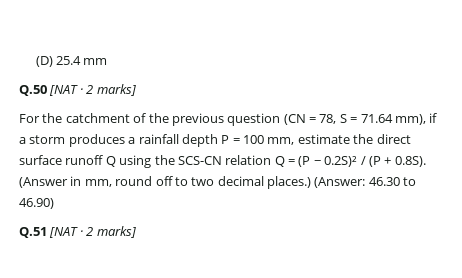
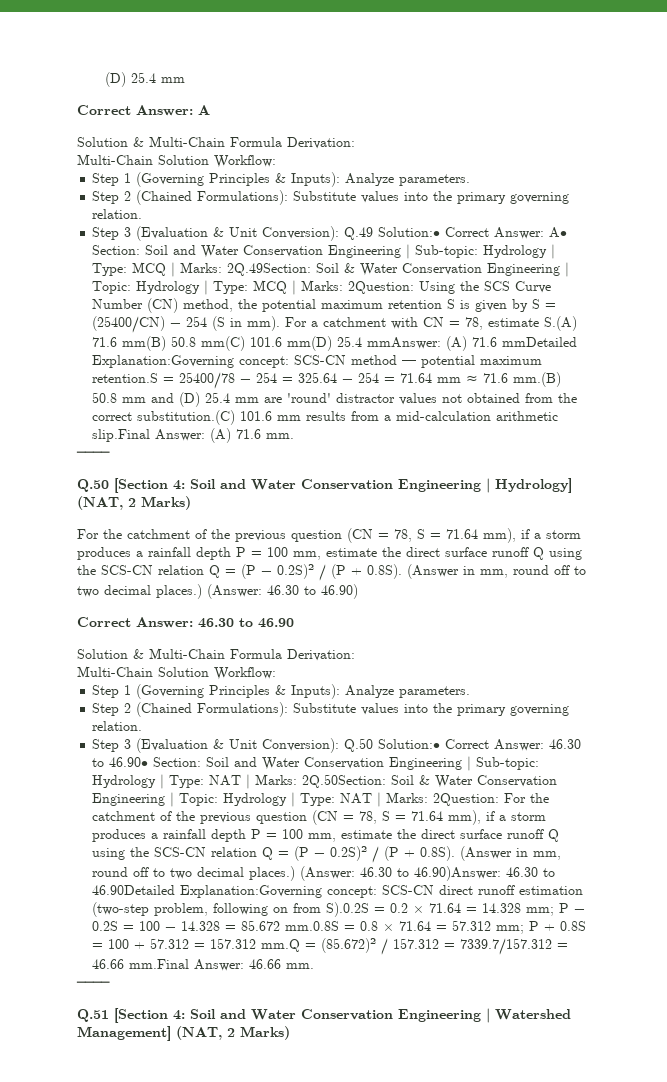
- Q.50 [NAT · 2 marks]
+ Correct Answer: A
+ Solution & Multi-Chain Formula Derivation:
+ Multi-Chain Solution Workflow:
+ Step 1 (Governing Principles & Inputs): Analyze parameters.
+ Step 2 (Chained Formulations): Substitute values into the primary governing relation.
+ Step 3 (Evaluation & Unit Conversion): Q.49 Solution:• Correct Answer: A• Section: Soil and Water Conservation Engineering | Sub-topic: Hydrology | Type: MCQ | Marks: 2Q.49Section: Soil & Water Conservation Engineering | Topic: Hydrology | Type: MCQ | Marks: 2Question: Using the SCS Curve Number (CN) method, the potential maximum retention S is given by S = (25400/CN) − 254 (S in mm). For a catchment with CN = 78, estimate S.(A) 71.6 mm(B) 50.8 mm(C) 101.6 mm(D) 25.4 mmAnswer: (A) 71.6 mmDetailed Explanation:Governing concept: SCS-CN method — potential maximum retention.S = 25400/78 − 254 = 325.64 − 254 = 71.64 mm ≈ 71.6 mm.(B) 50.8 mm and (D) 25.4 mm are 'round' distractor values not obtained from the correct substitution.(C) 101.6 mm results from a mid-calculation arithmetic slip.Final Answer: (A) 71.6 mm.
+ ────
+ Q.50 [Section 4: Soil and Water Conservation Engineering | Hydrology] (NAT, 2 Marks)
- Q.51 [NAT · 2 marks]
+ Correct Answer: 46.30 to 46.90
+ Solution & Multi-Chain Formula Derivation:
+ Multi-Chain Solution Workflow:
+ Step 1 (Governing Principles & Inputs): Analyze parameters.
+ Step 2 (Chained Formulations): Substitute values into the primary governing relation.
+ Step 3 (Evaluation & Unit Conversion): Q.50 Solution:• Correct Answer: 46.30 to 46.90• Section: Soil and Water Conservation Engineering | Sub-topic: Hydrology | Type: NAT | Marks: 2Q.50Section: Soil & Water Conservation Engineering | Topic: Hydrology | Type: NAT | Marks: 2Question: For the catchment of the previous question (CN = 78, S = 71.64 mm), if a storm produces a rainfall depth P = 100 mm, estimate the direct surface runoff Q using the SCS-CN relation Q = (P − 0.2S)² / (P + 0.8S). (Answer in mm, round off to two decimal places.) (Answer: 46.30 to 46.90)Answer: 46.30 to 46.90Detailed Explanation:Governing concept: SCS-CN direct runoff estimation (two-step problem, following on from S).0.2S = 0.2 × 71.64 = 14.328 mm; P − 0.2S = 100 − 14.328 = 85.672 mm.0.8S = 0.8 × 71.64 = 57.312 mm; P + 0.8S = 100 + 57.312 = 157.312 mm.Q = (85.672)² / 157.312 = 7339.7/157.312 = 46.66 mm.Final Answer: 46.66 mm.
+ ────
+ Q.51 [Section 4: Soil and Water Conservation Engineering | Watershed Management] (NAT, 2 Marks)

